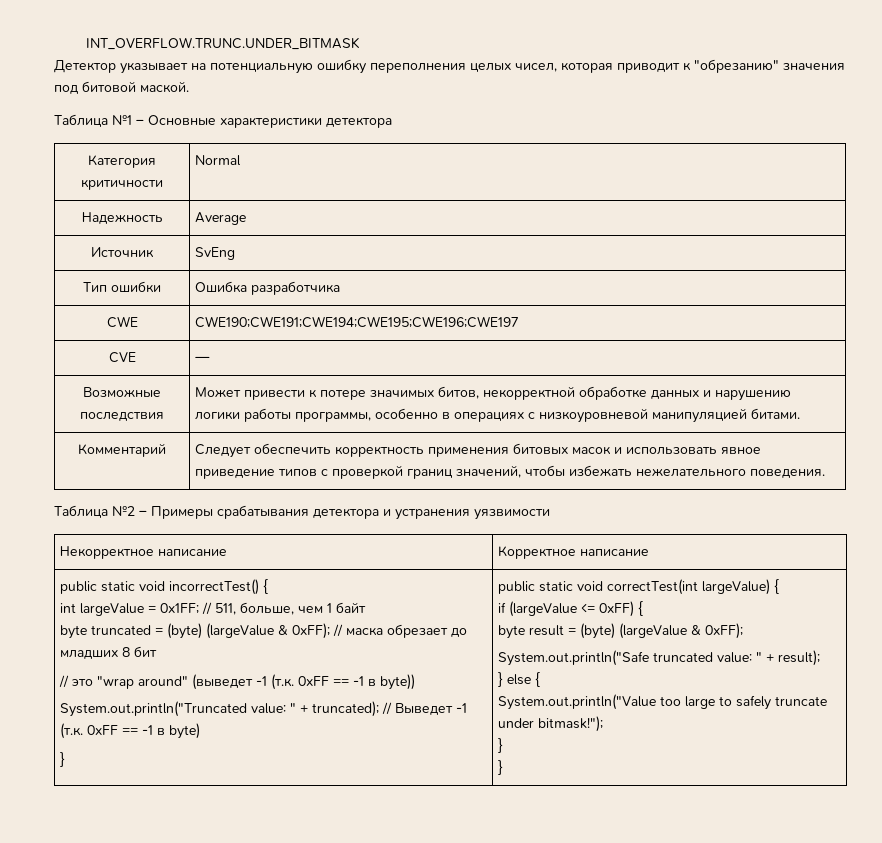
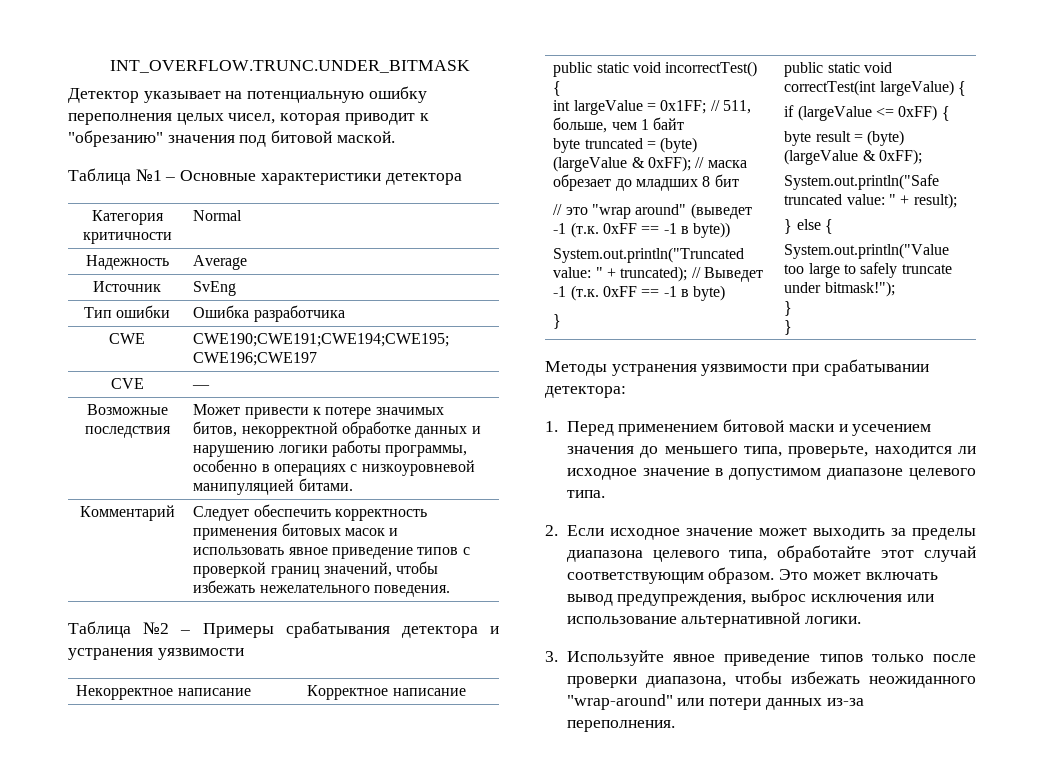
+ Методы устранения уязвимости при срабатывании детектора:
+ 1. Перед применением битовой маски и усечением значения до меньшего типа, проверьте, находится ли исходное значение в допустимом диапазоне целевого типа.
+ 2. Если исходное значение может выходить за пределы диапазона целевого типа, обработайте этот случай соответствующим образом. Это может включать вывод предупреждения, выброс исключения или использование альтернативной логики.
+ 3. Используйте явное приведение типов только после проверки диапазона, чтобы избежать неожиданного "wrap-around" или потери данных из-за переполнения.

